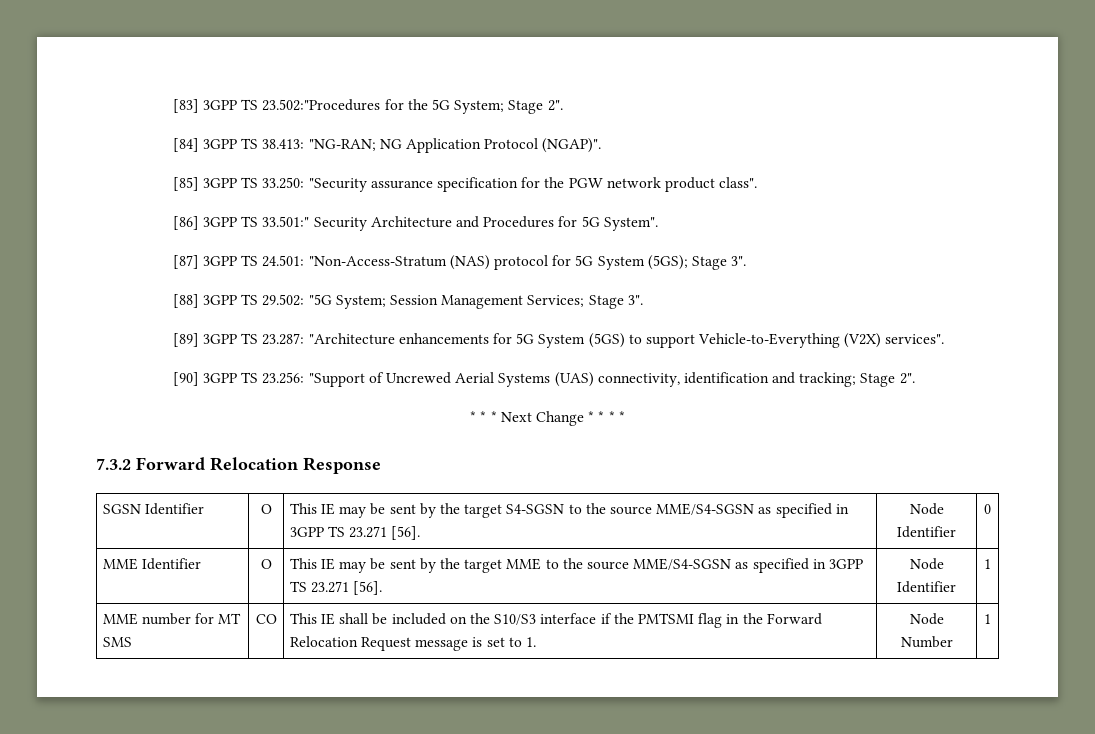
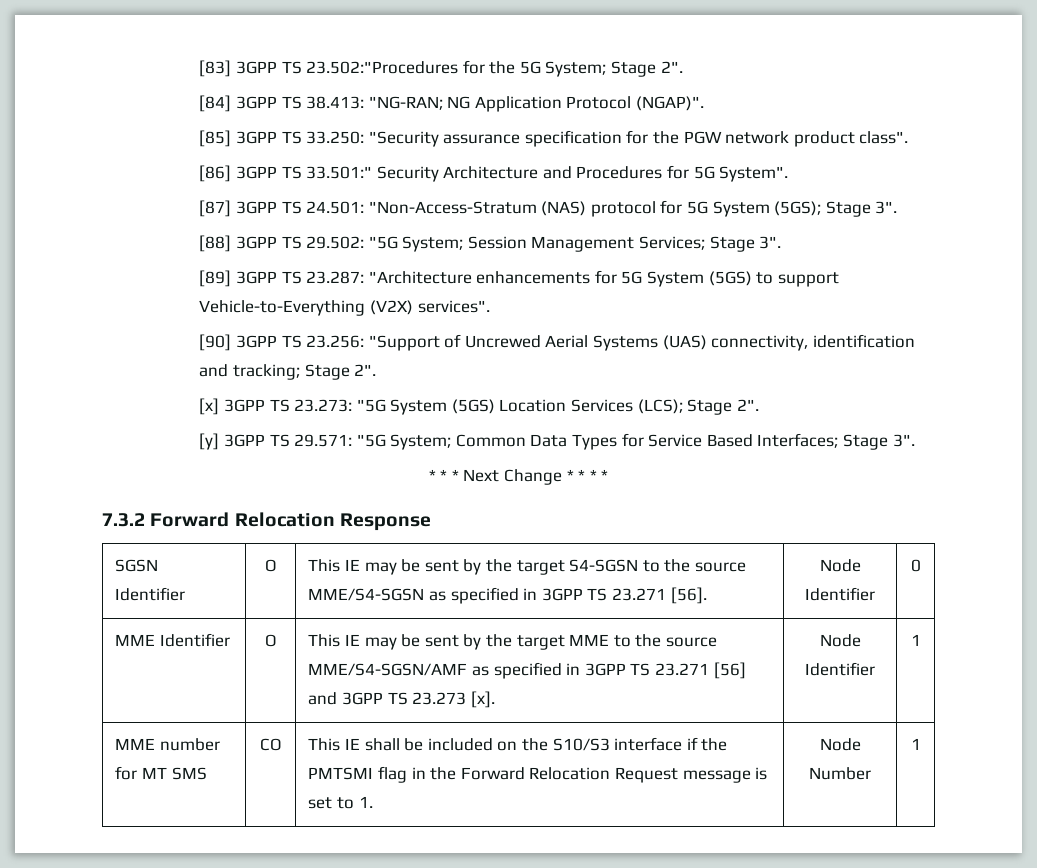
+ [x] 3GPP TS 23.273: "5G System (5GS) Location Services (LCS); Stage 2".
+ [y] 3GPP TS 29.571: "5G System; Common Data Types for Service Based Interfaces; Stage 3".
- MME Identifier | O | This IE may be sent by the target MME to the source MME/S4-SGSN as specified in 3GPP TS 23.271 [56]. | Node Identifier | 1
+ MME Identifier | O | This IE may be sent by the target MME to the source MME/S4-SGSN/AMF as specified in 3GPP TS 23.271 [56] and 3GPP TS 23.273 [x]. | Node Identifier | 1

